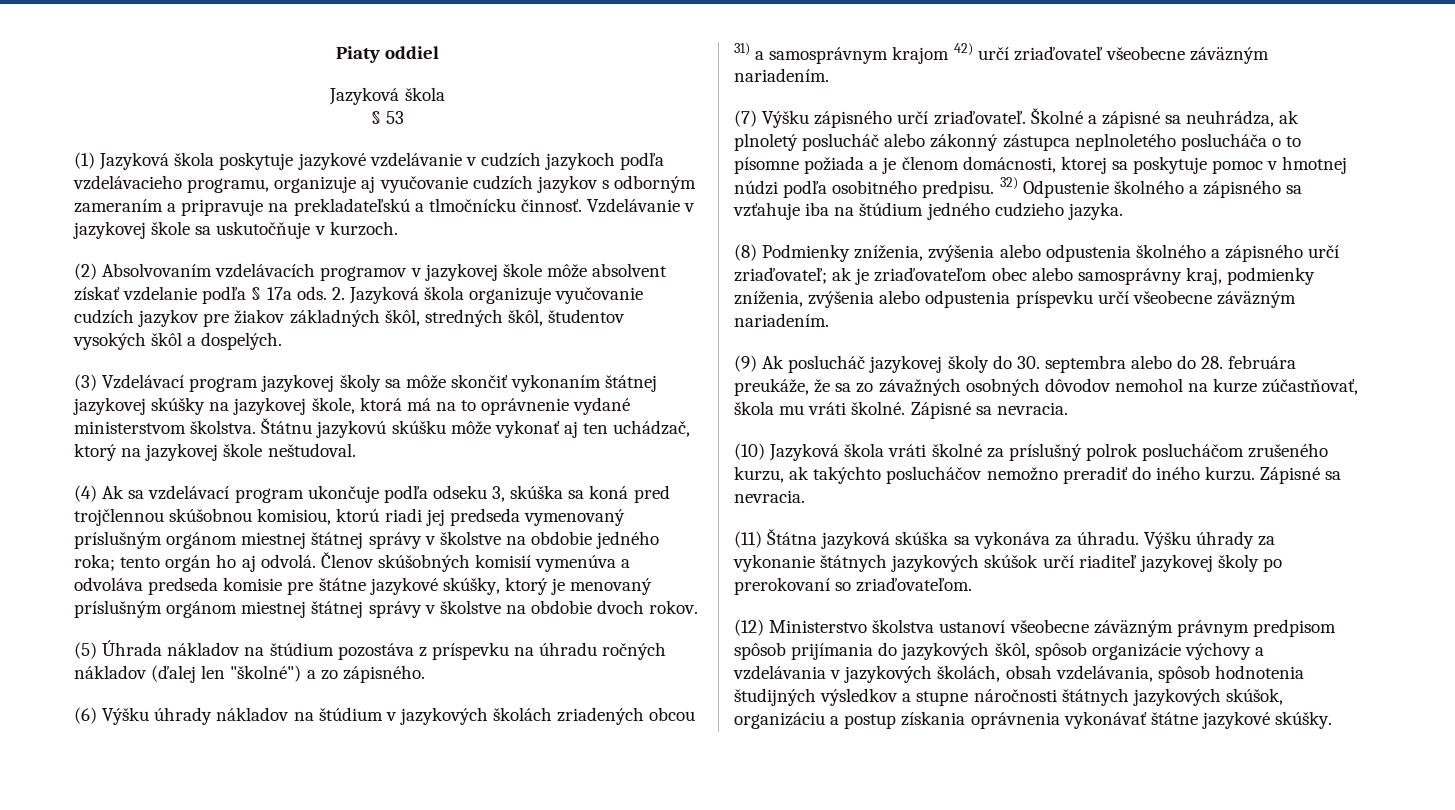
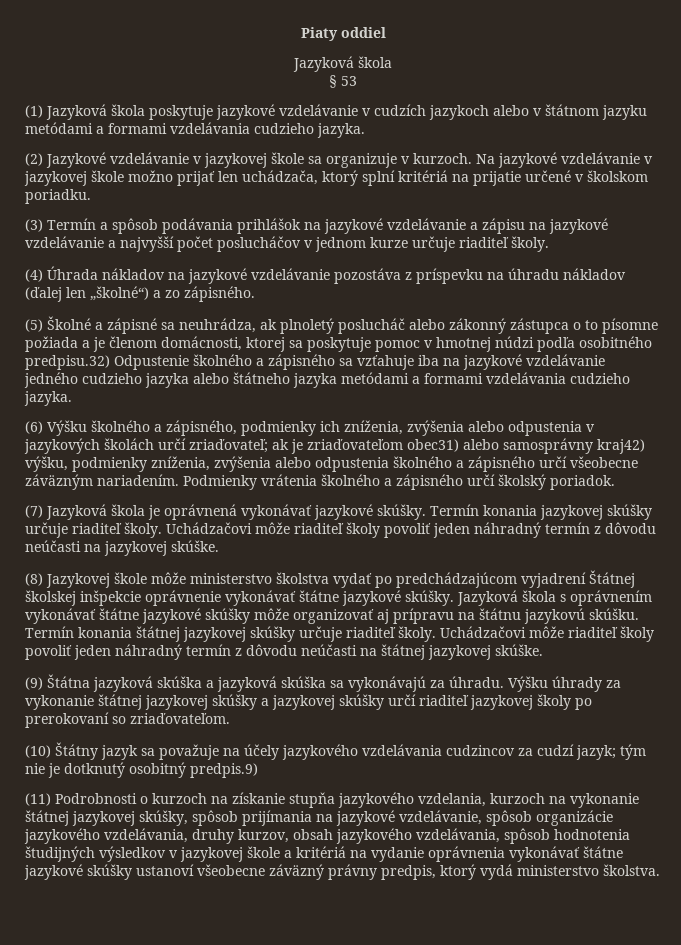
- (1) Jazyková škola poskytuje jazykové vzdelávanie v cudzích jazykoch podľa vzdelávacieho programu, organizuje aj vyučovanie cudzích jazykov s odborným zameraním a pripravuje na prekladateľskú a tlmočnícku činnosť. Vzdelávanie v jazykovej škole sa uskutočňuje v kurzoch.
- (2) Absolvovaním vzdelávacích programov v jazykovej škole môže absolvent získať vzdelanie podľa § 17a ods. 2. Jazyková škola organizuje vyučovanie cudzích jazykov pre žiakov základných škôl, stredných škôl, študentov vysokých škôl a dospelých.
- (3) Vzdelávací program jazykovej školy sa môže skončiť vykonaním štátnej jazykovej skúšky na jazykovej škole, ktorá má na to oprávnenie vydané ministerstvom školstva. Štátnu jazykovú skúšku môže vykonať aj ten uchádzač, ktorý na jazykovej škole neštudoval.
- (4) Ak sa vzdelávací program ukončuje podľa odseku 3, skúška sa koná pred trojčlennou skúšobnou komisiou, ktorú riadi jej predseda vymenovaný príslušným orgánom miestnej štátnej správy v školstve na obdobie jedného roka; tento orgán ho aj odvolá. Členov skúšobných komisií vymenúva a odvoláva predseda komisie pre štátne jazykové skúšky, ktorý je menovaný príslušným orgánom miestnej štátnej správy v školstve na obdobie dvoch rokov.
- (5) Úhrada nákladov na štúdium pozostáva z príspevku na úhradu ročných nákladov (ďalej len "školné") a zo zápisného.
+ (1) Jazyková škola poskytuje jazykové vzdelávanie v cudzích jazykoch alebo v štátnom jazyku metódami a formami vzdelávania cudzieho jazyka.
+ (2) Jazykové vzdelávanie v jazykovej škole sa organizuje v kurzoch. Na jazykové vzdelávanie v jazykovej škole možno prijať len uchádzača, ktorý splní kritériá na prijatie určené v školskom poriadku.
+ (3) Termín a spôsob podávania prihlášok na jazykové vzdelávanie a zápisu na jazykové vzdelávanie a najvyšší počet poslucháčov v jednom kurze určuje riaditeľ školy.
+ (4) Úhrada nákladov na jazykové vzdelávanie pozostáva z príspevku na úhradu nákladov (ďalej len „školné“) a zo zápisného.
- (6) Výšku úhrady nákladov na štúdium v jazykových školách zriadených obcou 31) a samosprávnym krajom 42) určí zriaďovateľ všeobecne záväzným nariadením.
- (7) Výšku zápisného určí zriaďovateľ. Školné a zápisné sa neuhrádza, ak plnoletý poslucháč alebo zákonný zástupca neplnoletého poslucháča o to písomne požiada a je členom domácnosti, ktorej sa poskytuje pomoc v hmotnej núdzi podľa osobitného predpisu. 32) Odpustenie školného a zápisného sa vzťahuje iba na štúdium jedného cudzieho jazyka.
- (8) Podmienky zníženia, zvýšenia alebo odpustenia školného a zápisného určí zriaďovateľ; ak je zriaďovateľom obec alebo samosprávny kraj, podmienky zníženia, zvýšenia alebo odpustenia príspevku určí všeobecne záväzným nariadením.
- (9) Ak poslucháč jazykovej školy do 30. septembra alebo do 28. februára preukáže, že sa zo závažných osobných dôvodov nemohol na kurze zúčastňovať, škola mu vráti školné. Zápisné sa nevracia.
- (10) Jazyková škola vráti školné za príslušný polrok poslucháčom zrušeného kurzu, ak takýchto poslucháčov nemožno preradiť do iného kurzu. Zápisné sa nevracia.
- (11) Štátna jazyková skúška sa vykonáva za úhradu.
+ (5) Školné a zápisné sa neuhrádza, ak plnoletý poslucháč alebo zákonný zástupca o to písomne požiada a je členom domácnosti, ktorej sa poskytuje pomoc v hmotnej núdzi podľa osobitného predpisu.32) Odpustenie školného a zápisného sa vzťahuje iba na jazykové vzdelávanie jedného cudzieho jazyka alebo štátneho jazyka metódami a formami vzdelávania cudzieho jazyka.
+ (6) Výšku školného a zápisného, podmienky ich zníženia, zvýšenia alebo odpustenia v jazykových školách určí zriaďovateľ; ak je zriaďovateľom obec31) alebo samosprávny kraj42) výšku, podmienky zníženia, zvýšenia alebo odpustenia školného a zápisného určí všeobecne záväzným nariadením. Podmienky vrátenia školného a zápisného určí školský poriadok.
+ (7) Jazyková škola je oprávnená vykonávať jazykové skúšky. Termín konania jazykovej skúšky určuje riaditeľ školy. Uchádzačovi môže riaditeľ školy povoliť jeden náhradný termín z dôvodu neúčasti na jazykovej skúške.
+ (8) Jazykovej škole môže ministerstvo školstva vydať po predchádzajúcom vyjadrení Štátnej školskej inšpekcie oprávnenie vykonávať štátne jazykové skúšky. Jazyková škola s oprávnením vykonávať štátne jazykové skúšky môže organizovať aj prípravu na štátnu jazykovú skúšku. Termín konania štátnej jazykovej skúšky určuje riaditeľ školy. Uchádzačovi môže riaditeľ školy povoliť jeden náhradný termín z dôvodu neúčasti na štátnej jazykovej skúške.
+ (9) Štátna jazyková skúška a jazyková skúška sa vykonávajú za úhradu.
- Výšku úhrady za vykonanie štátnych jazykových skúšok určí riaditeľ jazykovej školy po prerokovaní so zriaďovateľom.
+ Výšku úhrady za vykonanie štátnej jazykovej skúšky a jazykovej skúšky určí riaditeľ jazykovej školy po prerokovaní so zriaďovateľom.
- (12) Ministerstvo školstva ustanoví všeobecne záväzným právnym predpisom spôsob prijímania do jazykových škôl, spôsob organizácie výchovy a vzdelávania v jazykových školách, obsah vzdelávania, spôsob hodnotenia študijných výsledkov a stupne náročnosti štátnych jazykových skúšok, organizáciu a postup získania oprávnenia vykonávať štátne jazykové skúšky.
+ (10) Štátny jazyk sa považuje na účely jazykového vzdelávania cudzincov za cudzí jazyk; tým nie je dotknutý osobitný predpis.9)
+ (11) Podrobnosti o kurzoch na získanie stupňa jazykového vzdelania, kurzoch na vykonanie štátnej jazykovej skúšky, spôsob prijímania na jazykové vzdelávanie, spôsob organizácie jazykového vzdelávania, druhy kurzov, obsah jazykového vzdelávania, spôsob hodnotenia študijných výsledkov v jazykovej škole a kritériá na vydanie oprávnenia vykonávať štátne jazykové skúšky ustanoví všeobecne záväzný právny predpis, ktorý vydá ministerstvo školstva.

